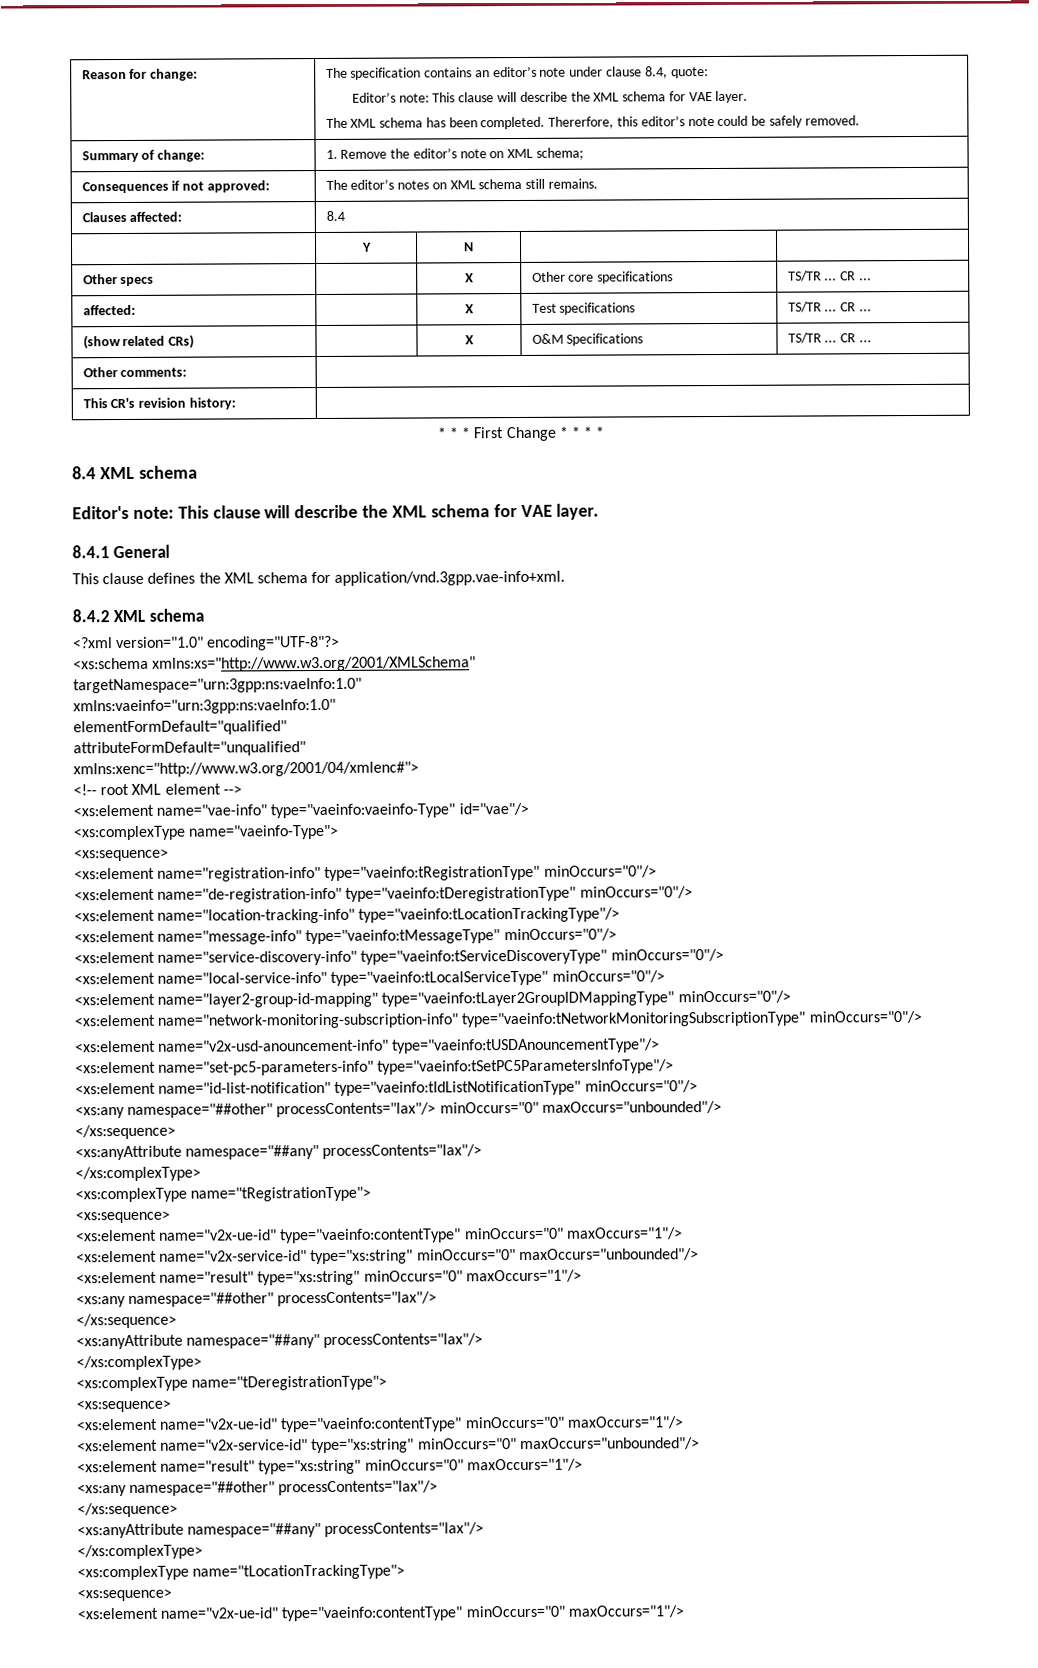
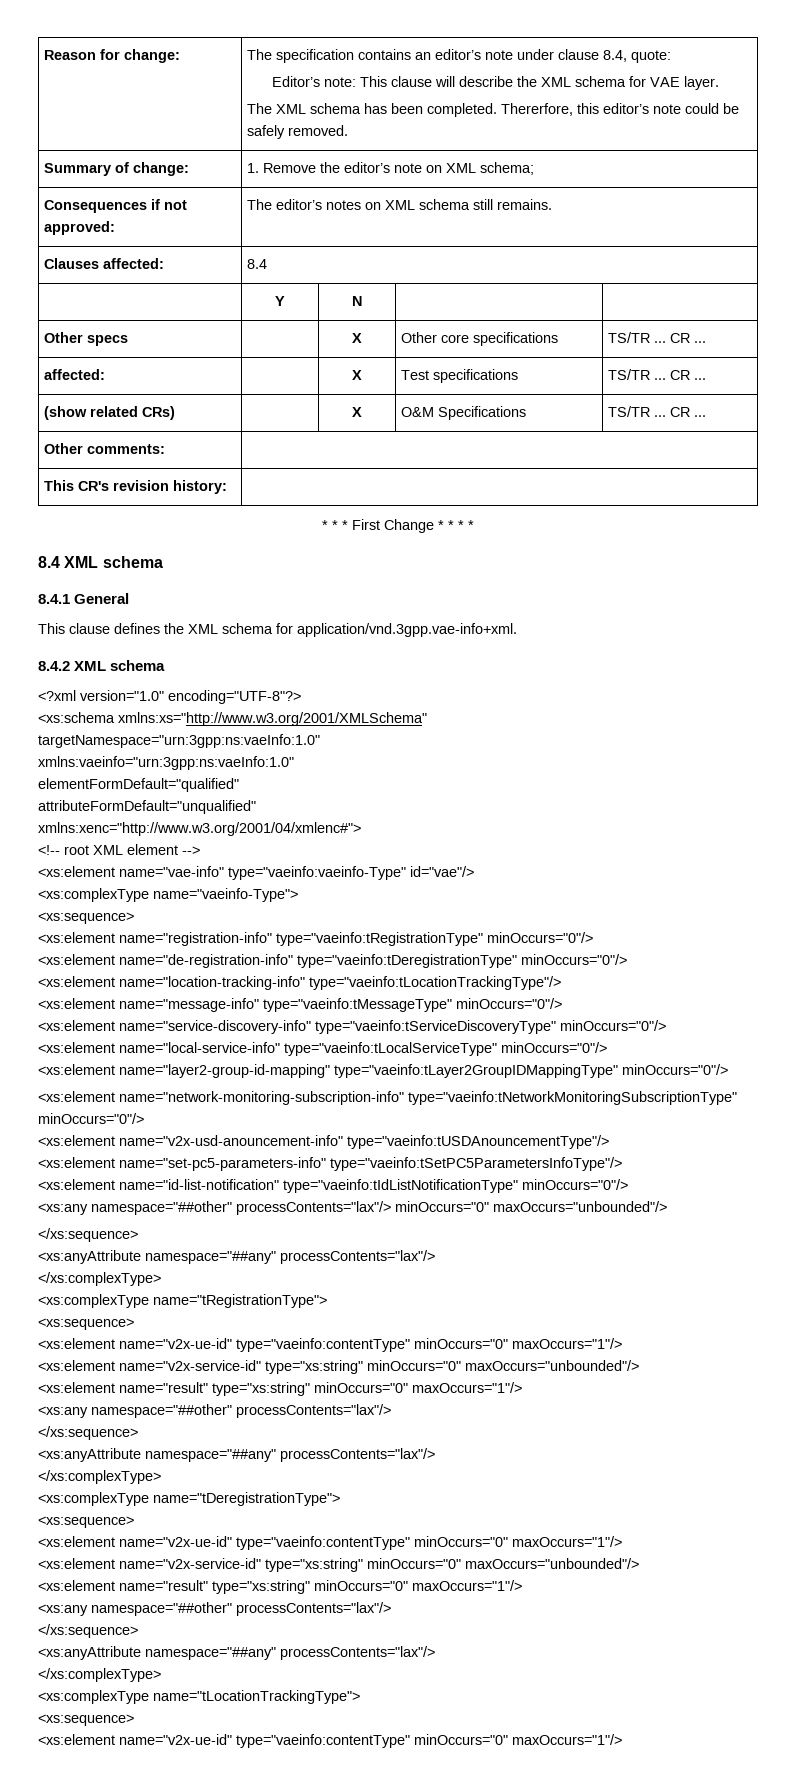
  8.4 XML schema
- Editor's note: This clause will describe the XML schema for VAE layer.

